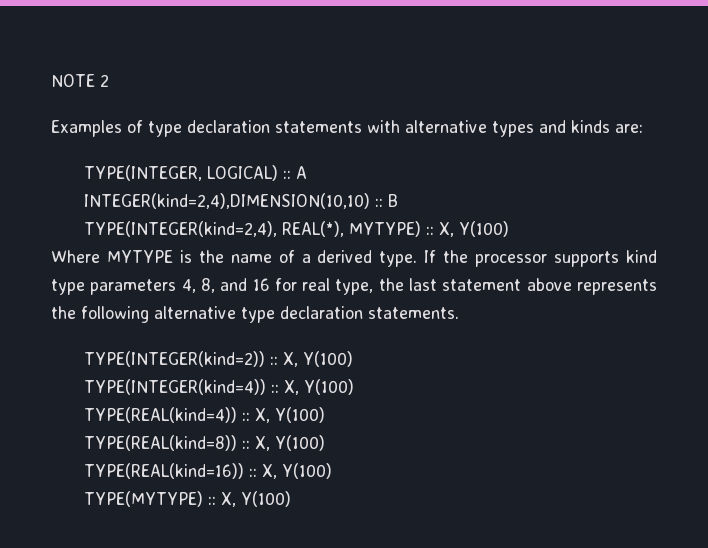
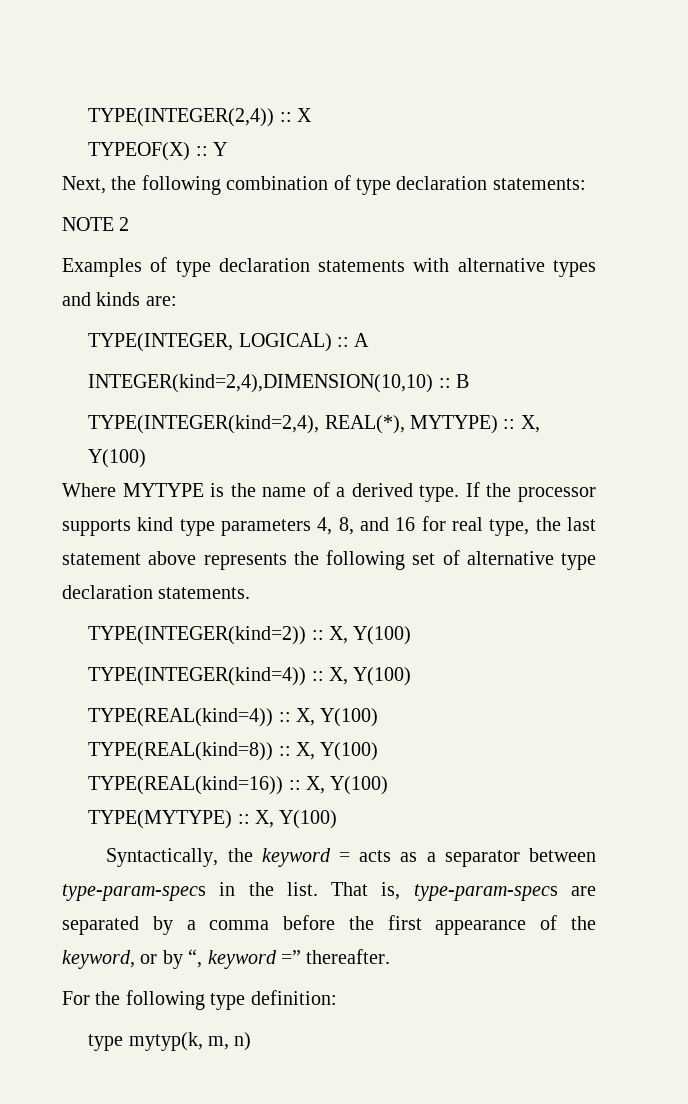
+ TYPE(INTEGER(2,4)) :: X
+ TYPEOF(X) :: Y
+ Next, the following combination of type declaration statements:
- If the processor supports kind type parameters 4, 8, and 16 for real type, the last statement above represents the following alternative type declaration statements.
+ If the processor supports kind type parameters 4, 8, and 16 for real type, the last statement above represents the following set of alternative type declaration statements.
+ Syntactically, the keyword = acts as a separator between type-param-specs in the list. That is, type-param-specs are separated by a comma before the first appearance of the keyword, or by “, keyword =” thereafter.
+ For the following type definition:
+ type mytyp(k, m, n)

